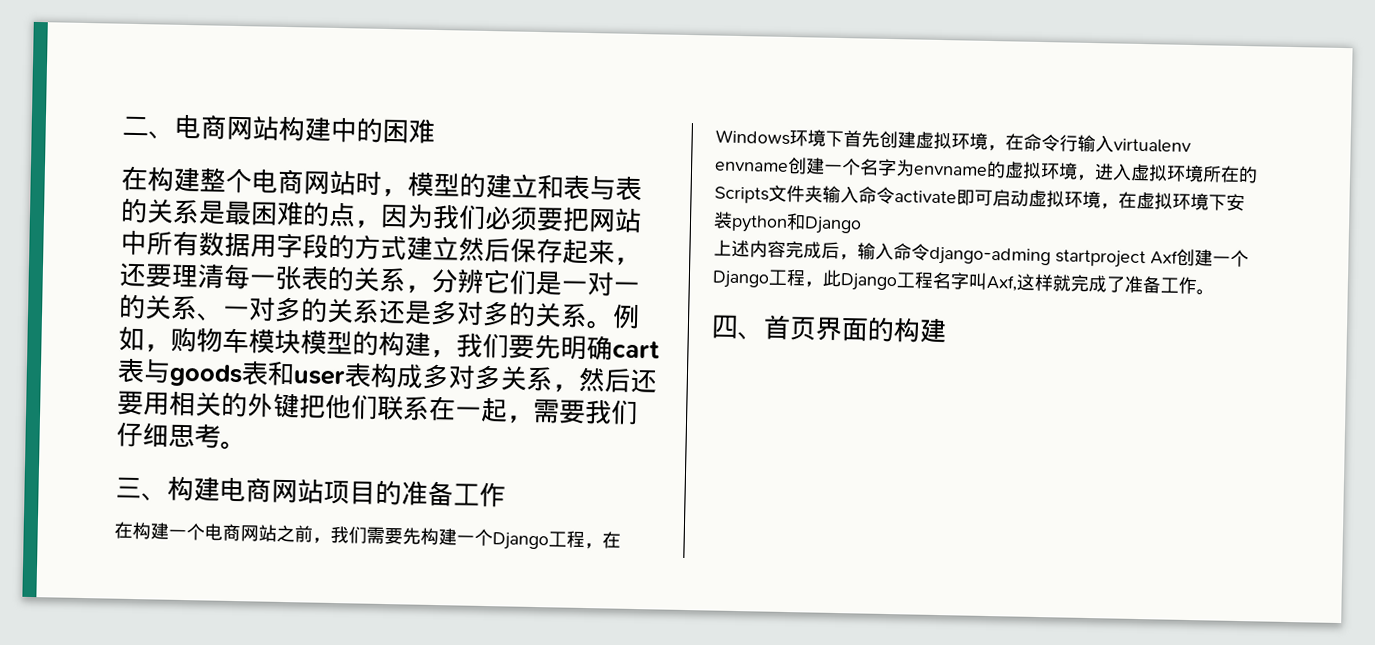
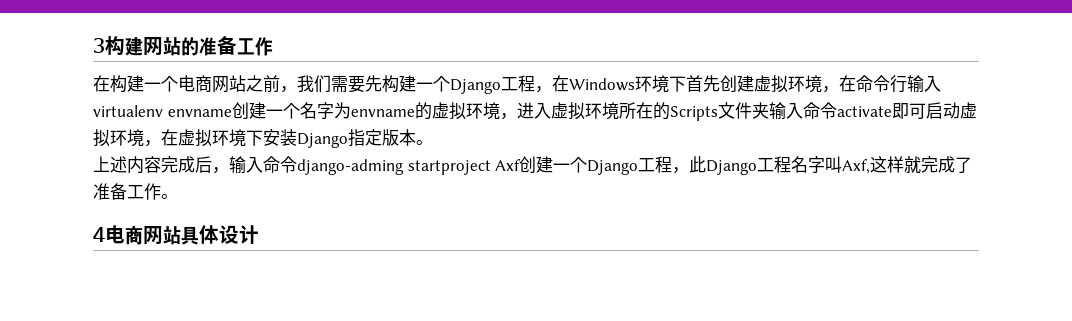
- 二、电商网站构建中的困难
- 在构建整个电商网站时，模型的建立和表与表的关系是最困难的点，因为我们必须要把网站中所有数据用字段的方式建立然后保存起来，还要理清每一张表的关系，分辨它们是一对一的关系、一对多的关系还是多对多的关系。例如，购物车模块模型的构建，我们要先明确cart表与goods表和user表构成多对多关系，然后还要用相关的外键把他们联系在一起，需要我们仔细思考。
- 三、构建电商网站项目的准备工作
+ 3构建网站的准备工作
- 在构建一个电商网站之前，我们需要先构建一个Django工程，在Windows环境下首先创建虚拟环境，在命令行输入virtualenv envname创建一个名字为envname的虚拟环境，进入虚拟环境所在的Scripts文件夹输入命令activate即可启动虚拟环境，在虚拟环境下安装python和Django
+ 在构建一个电商网站之前，我们需要先构建一个Django工程，在Windows环境下首先创建虚拟环境，在命令行输入virtualenv envname创建一个名字为envname的虚拟环境，进入虚拟环境所在的Scripts文件夹输入命令activate即可启动虚拟环境，在虚拟环境下安装Django指定版本。
- 四、首页界面的构建
+ 4电商网站具体设计

